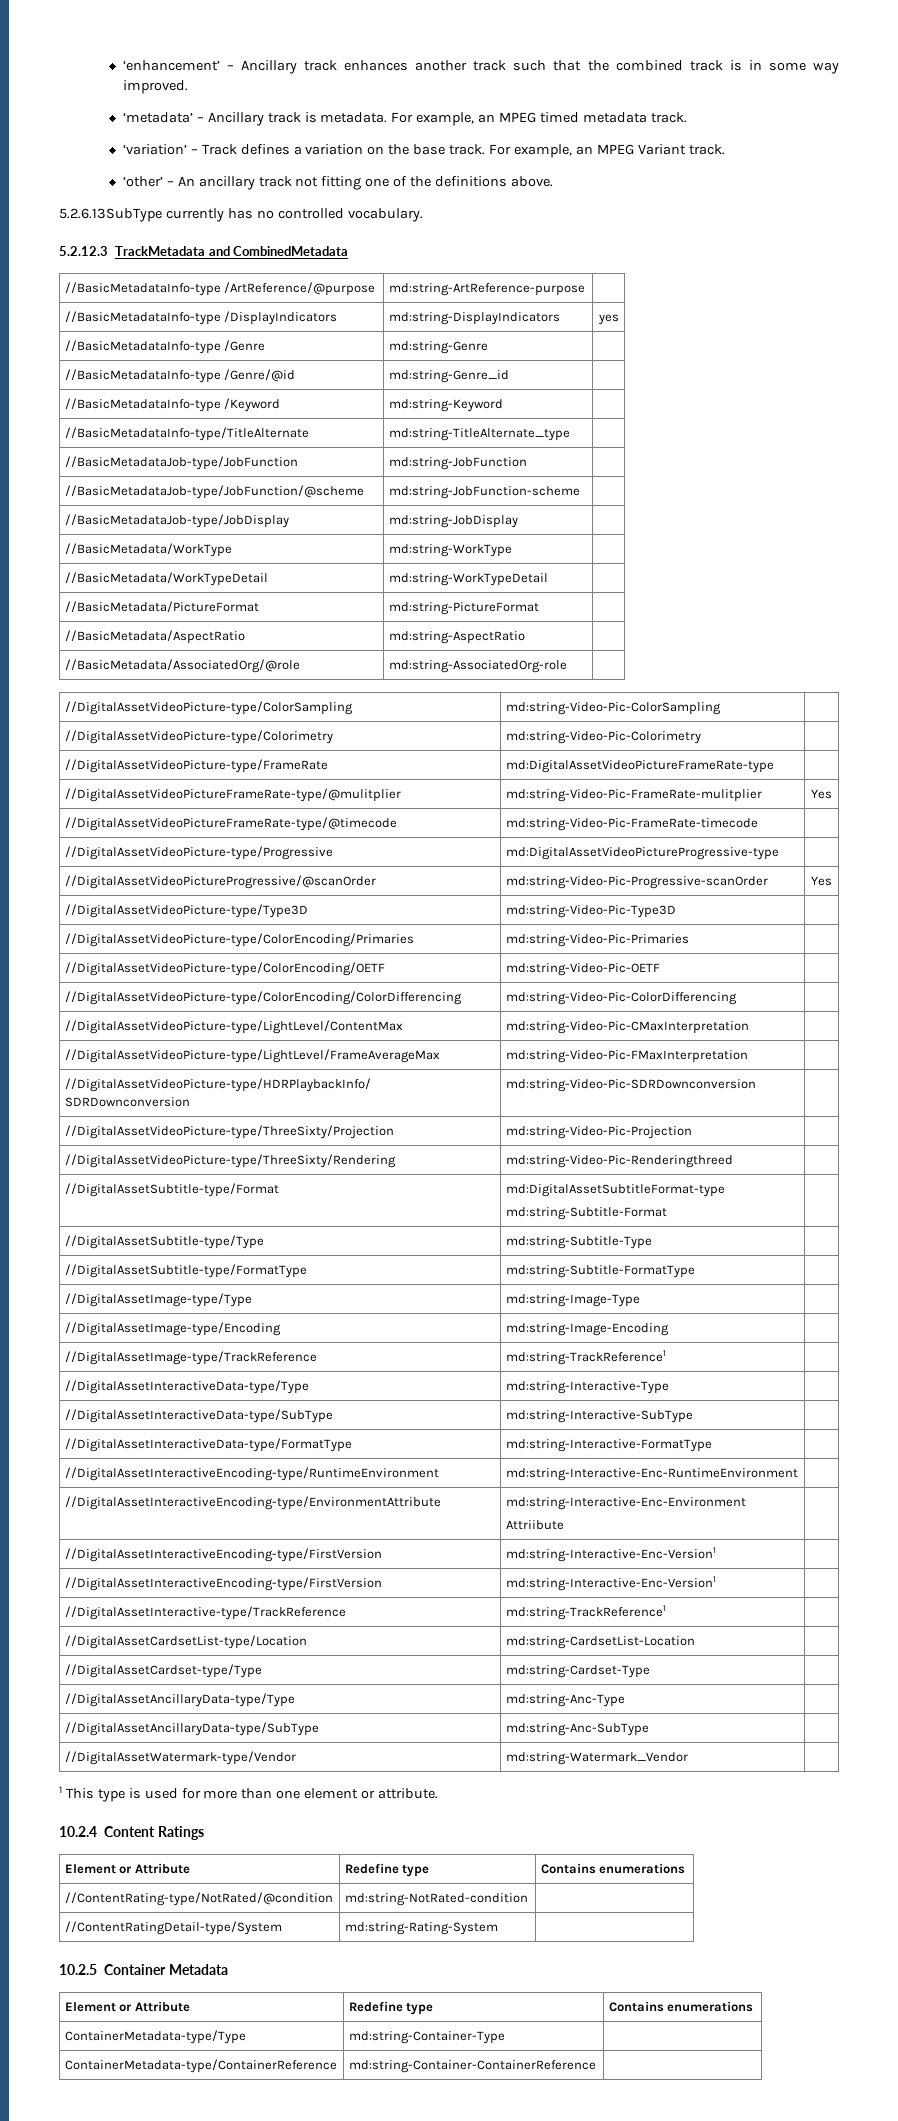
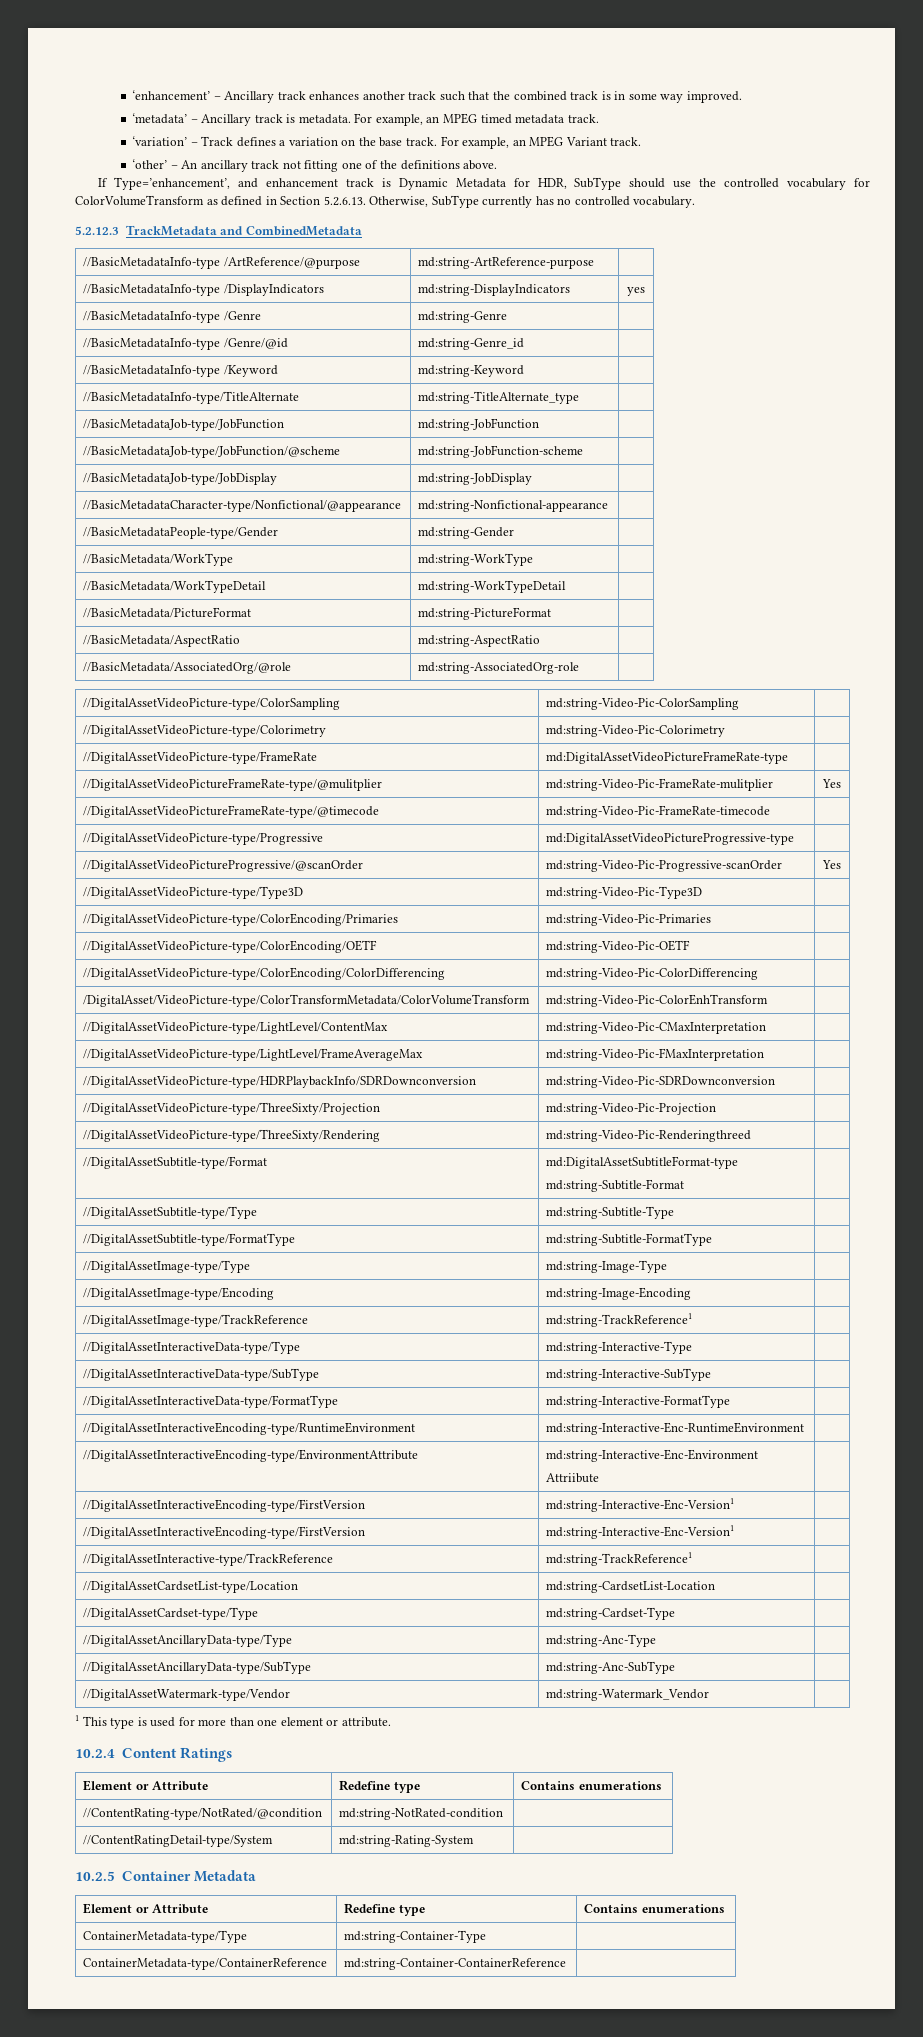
- 5.2.6.13SubType currently has no controlled vocabulary.
+ If Type=’enhancement’, and enhancement track is Dynamic Metadata for HDR, SubType should use the controlled vocabulary for ColorVolumeTransform as defined in Section 5.2.6.13. Otherwise, SubType currently has no controlled vocabulary.
+ //BasicMetadataCharacter-type/Nonfictional/@appearance | md:string-Nonfictional-appearance |
+ //BasicMetadataPeople-type/Gender | md:string-Gender |
+ /DigitalAsset/VideoPicture-type/ColorTransformMetadata/ColorVolumeTransform | md:string-Video-Pic-ColorEnhTransform |

